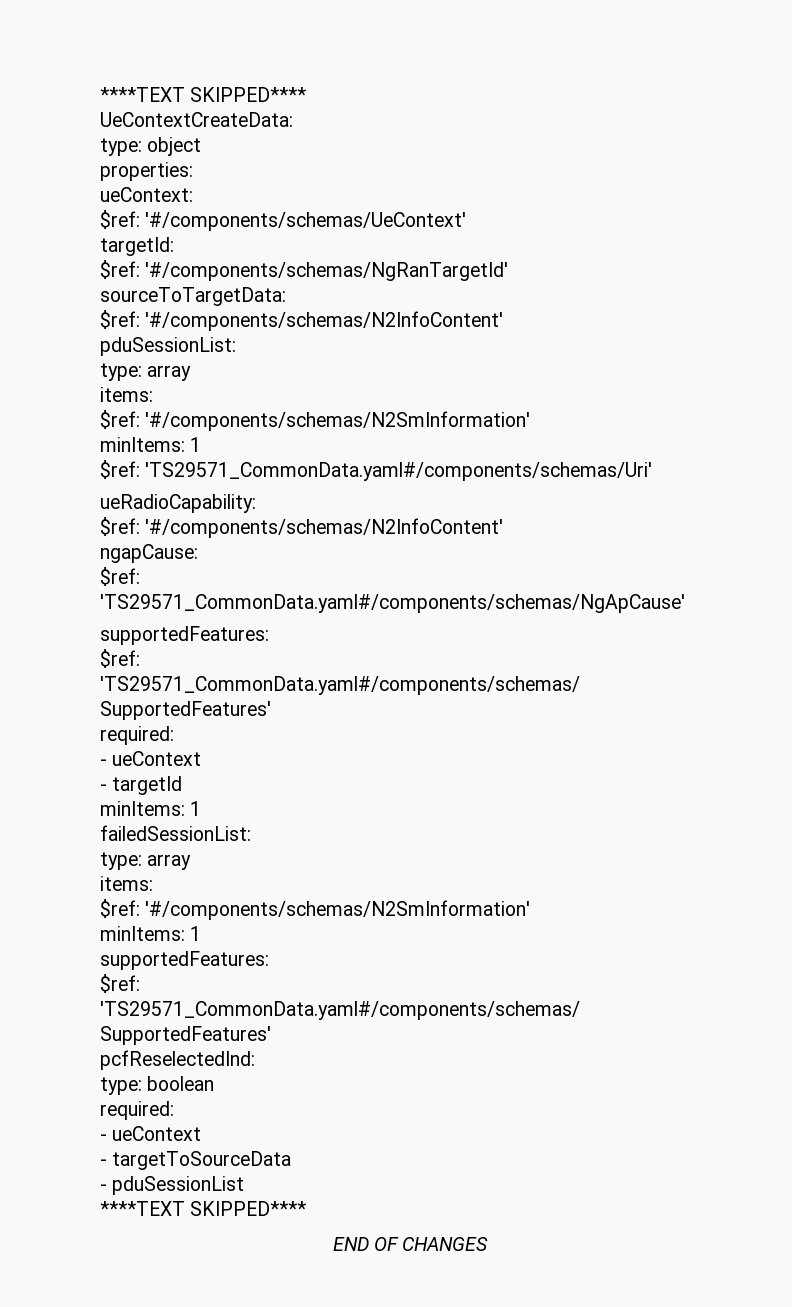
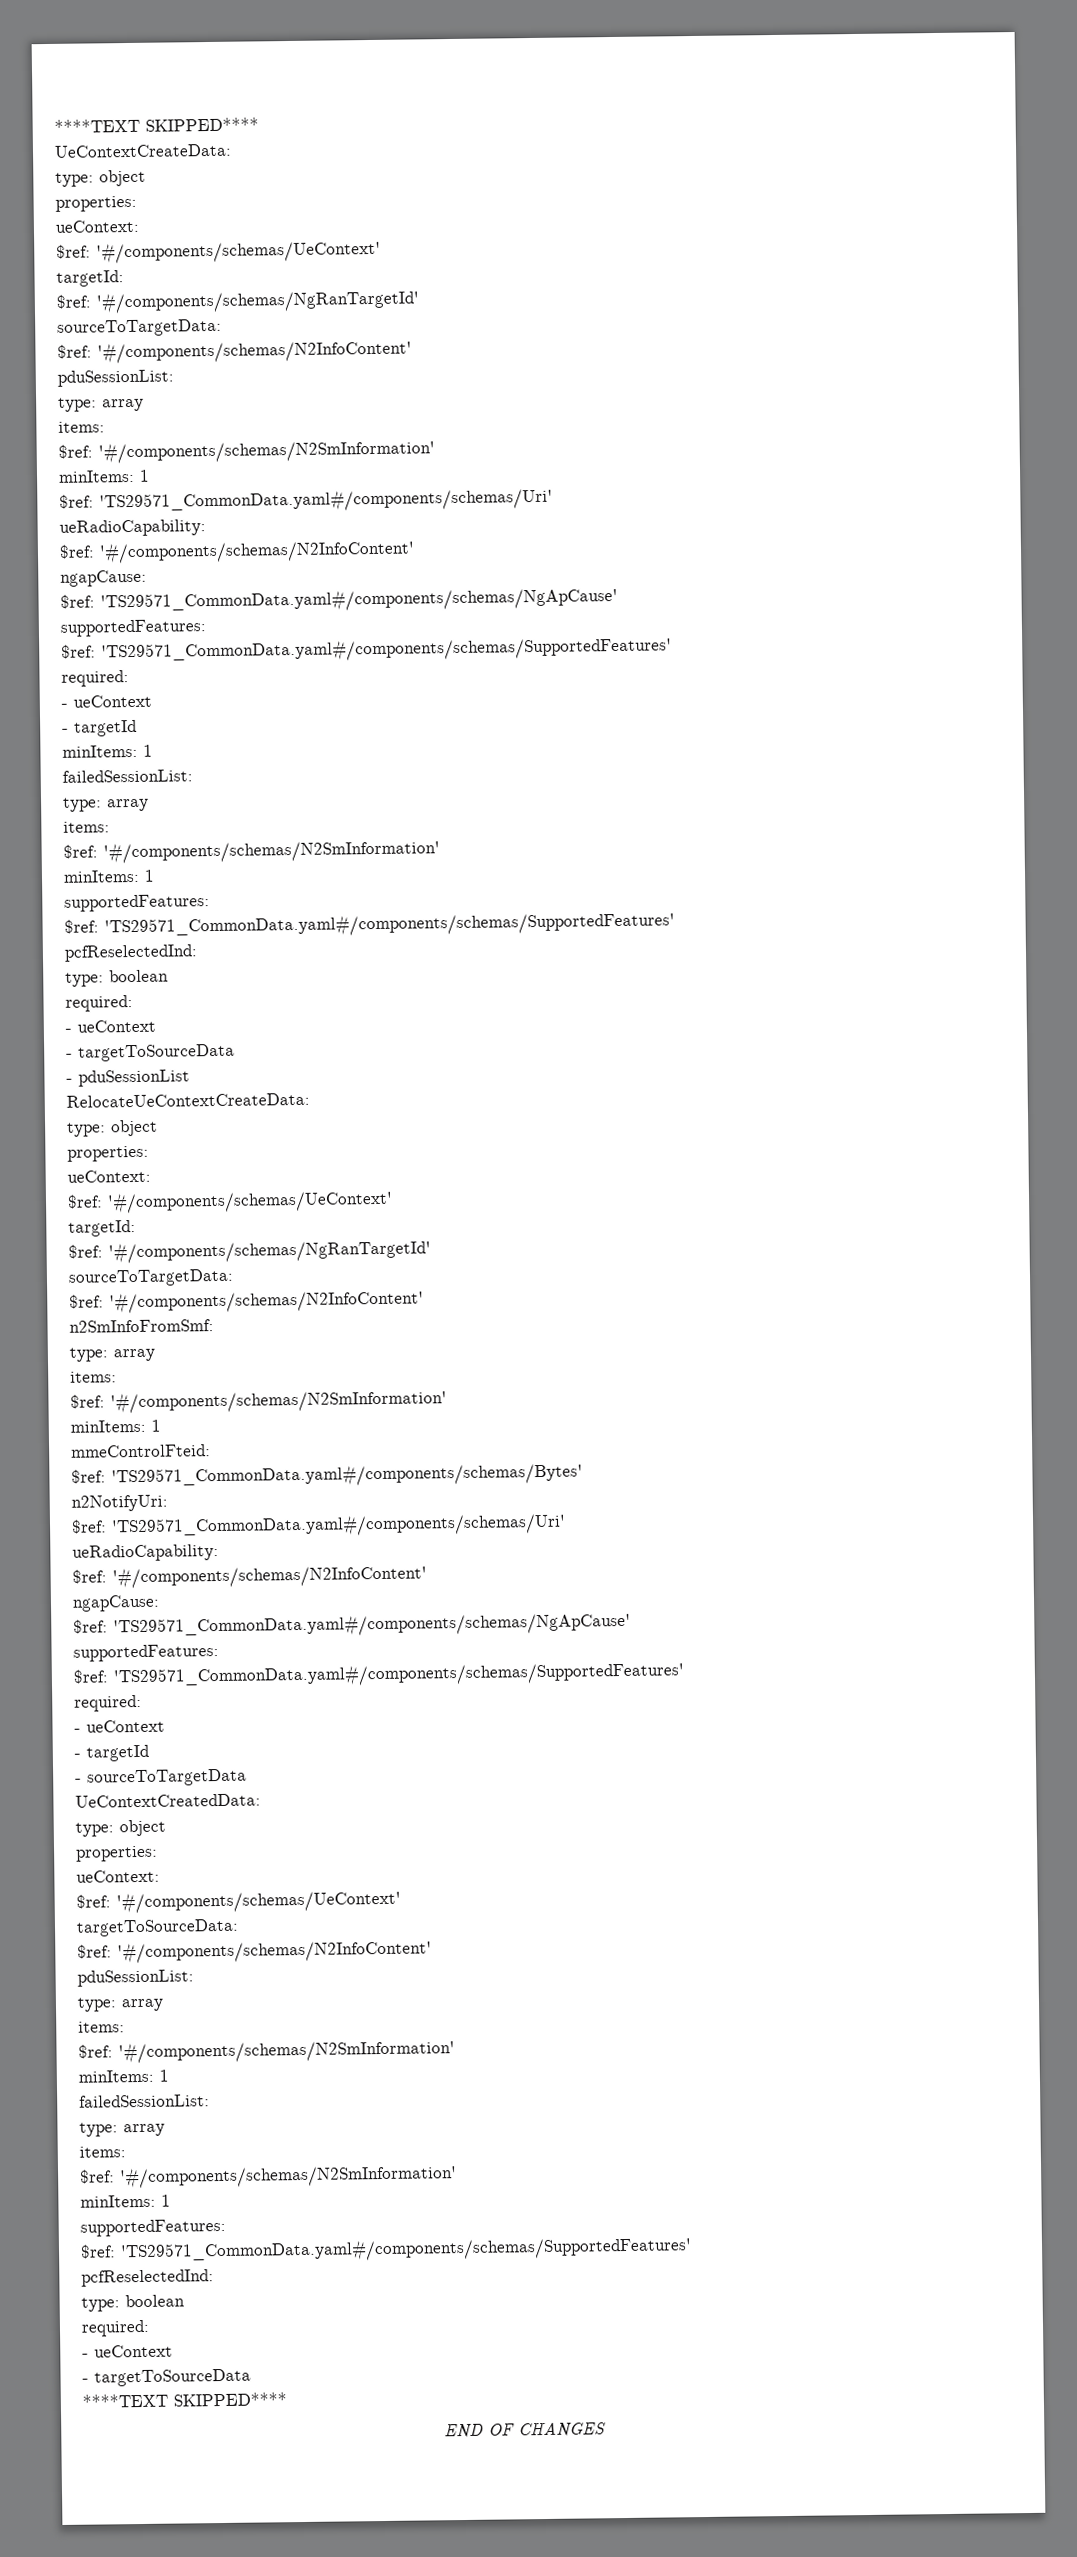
+ RelocateUeContextCreateData:
+ type: object
+ properties:
+ ueContext:
+ $ref: '#/components/schemas/UeContext'
+ targetId:
+ $ref: '#/components/schemas/NgRanTargetId'
+ sourceToTargetData:
+ $ref: '#/components/schemas/N2InfoContent'
+ n2SmInfoFromSmf:
+ type: array
+ items:
+ $ref: '#/components/schemas/N2SmInformation'
+ minItems: 1
+ mmeControlFteid:
+ $ref: 'TS29571_CommonData.yaml#/components/schemas/Bytes'
+ n2NotifyUri:
+ $ref: 'TS29571_CommonData.yaml#/components/schemas/Uri'
+ ueRadioCapability:
+ $ref: '#/components/schemas/N2InfoContent'
+ ngapCause:
+ $ref: 'TS29571_CommonData.yaml#/components/schemas/NgApCause'
+ supportedFeatures:
+ $ref: 'TS29571_CommonData.yaml#/components/schemas/SupportedFeatures'
+ required:
+ - ueContext
+ - targetId
+ - sourceToTargetData
+ UeContextCreatedData:
+ type: object
+ properties:
+ ueContext:
+ $ref: '#/components/schemas/UeContext'
+ targetToSourceData:
+ $ref: '#/components/schemas/N2InfoContent'
+ pduSessionList:
+ type: array
+ items:
+ $ref: '#/components/schemas/N2SmInformation'
+ minItems: 1
+ failedSessionList:
+ type: array
+ items:
+ $ref: '#/components/schemas/N2SmInformation'
+ minItems: 1
+ supportedFeatures:
+ $ref: 'TS29571_CommonData.yaml#/components/schemas/SupportedFeatures'
+ pcfReselectedInd:
+ type: boolean
+ required:
+ - ueContext
+ - targetToSourceData

